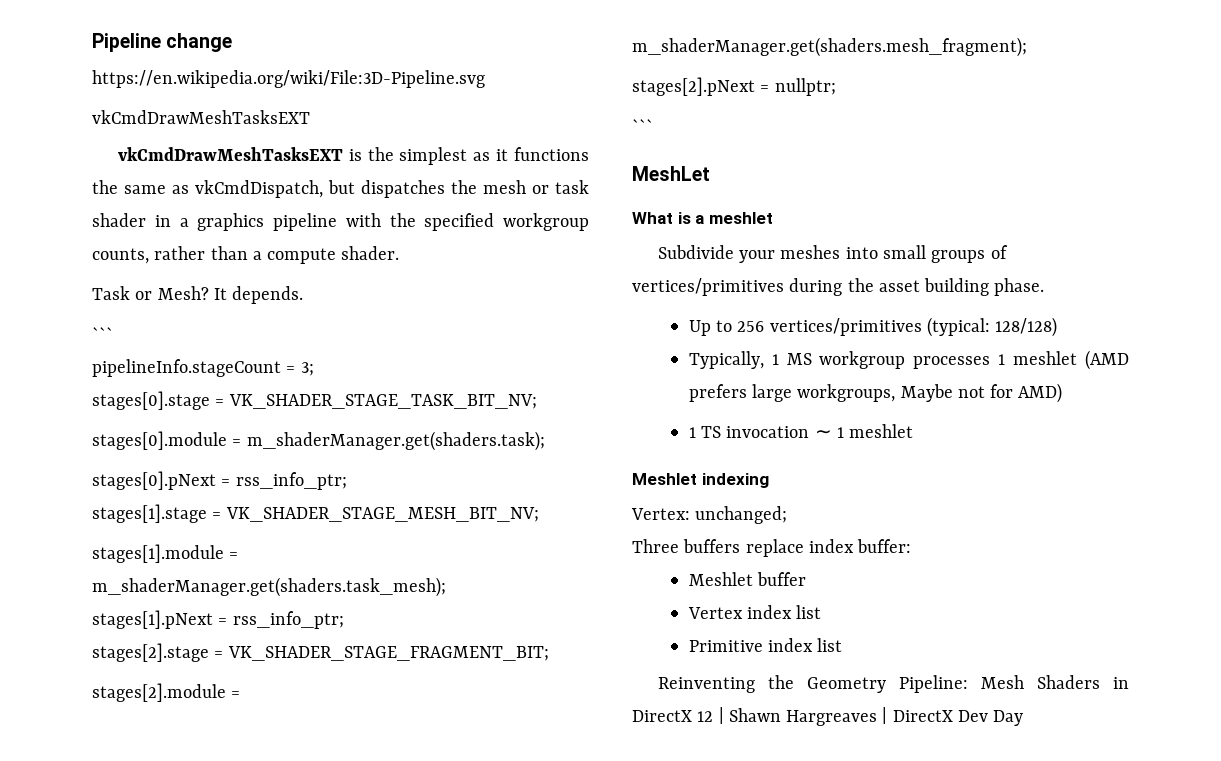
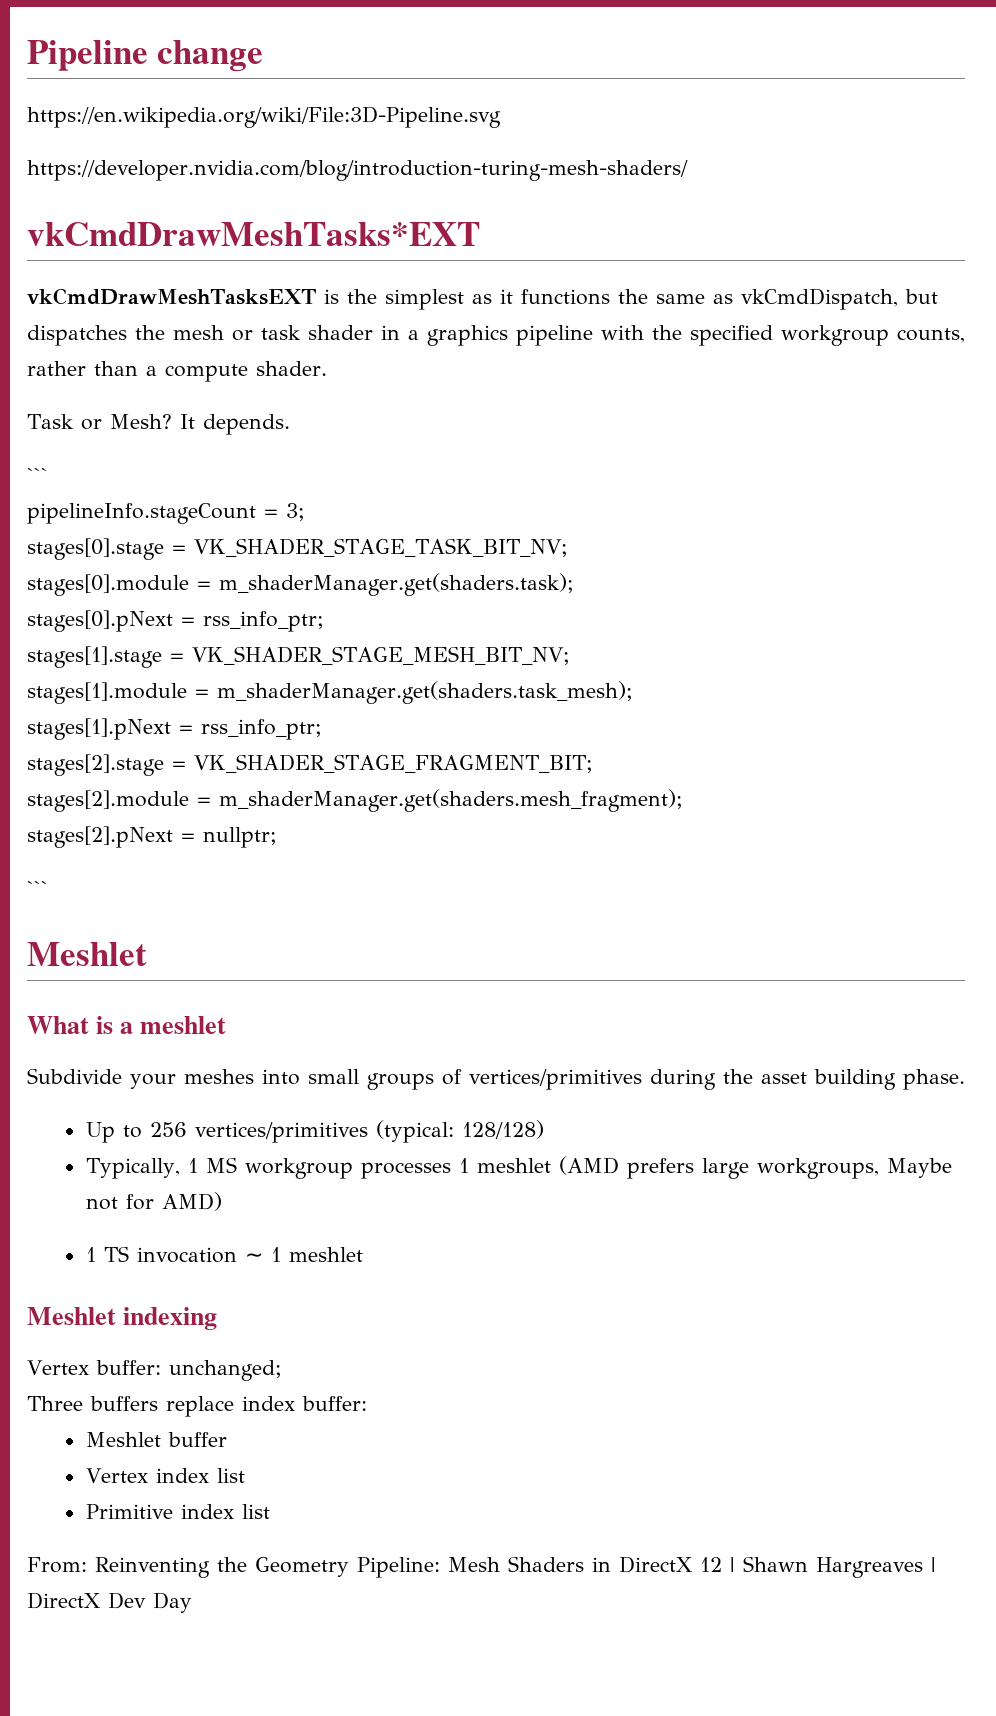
  https://en.wikipedia.org/wiki/File:3D-Pipeline.svg
- vkCmdDrawMeshTasksEXT
+ https://developer.nvidia.com/blog/introduction-turing-mesh-shaders/
+ vkCmdDrawMeshTasks*EXT
  stages[2].pNext = nullptr;
  ```
- MeshLet
+ Meshlet
- Vertex: unchanged;
+ Vertex buffer: unchanged;
- Reinventing the Geometry Pipeline: Mesh Shaders in DirectX 12 | Shawn Hargreaves | DirectX Dev Day
+ From: Reinventing the Geometry Pipeline: Mesh Shaders in DirectX 12 | Shawn Hargreaves | DirectX Dev Day

